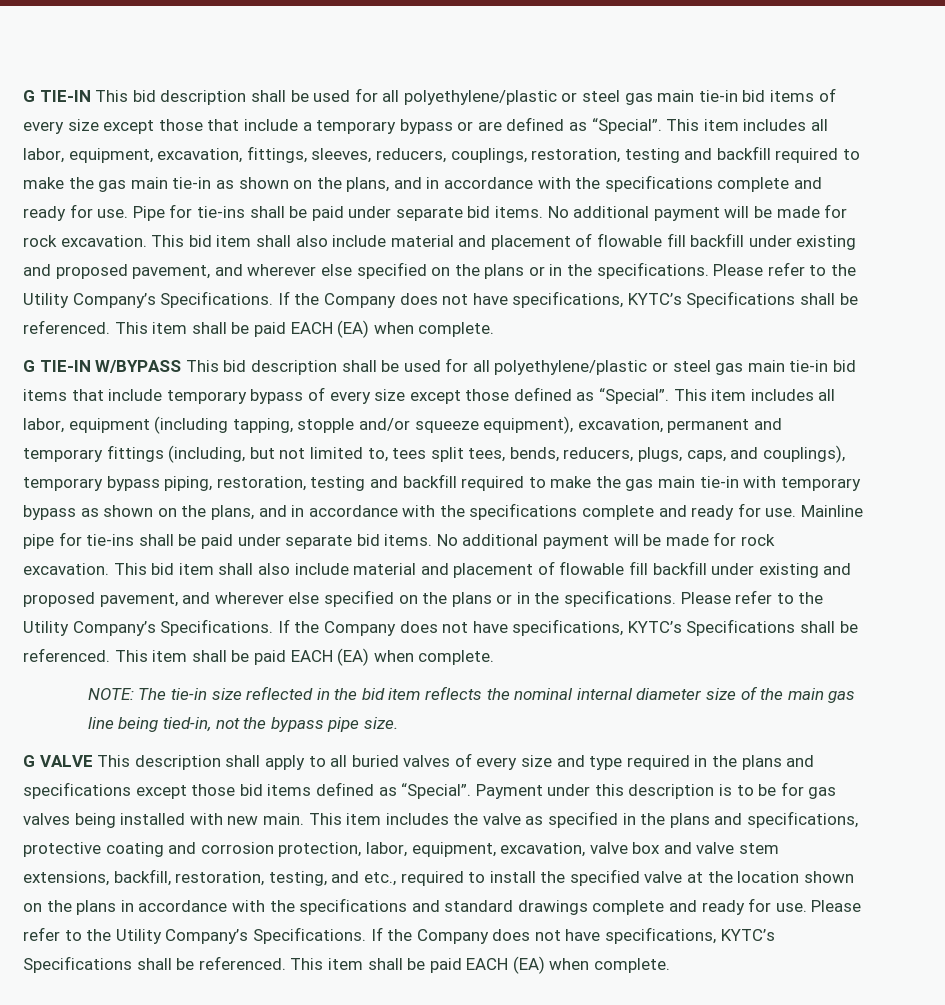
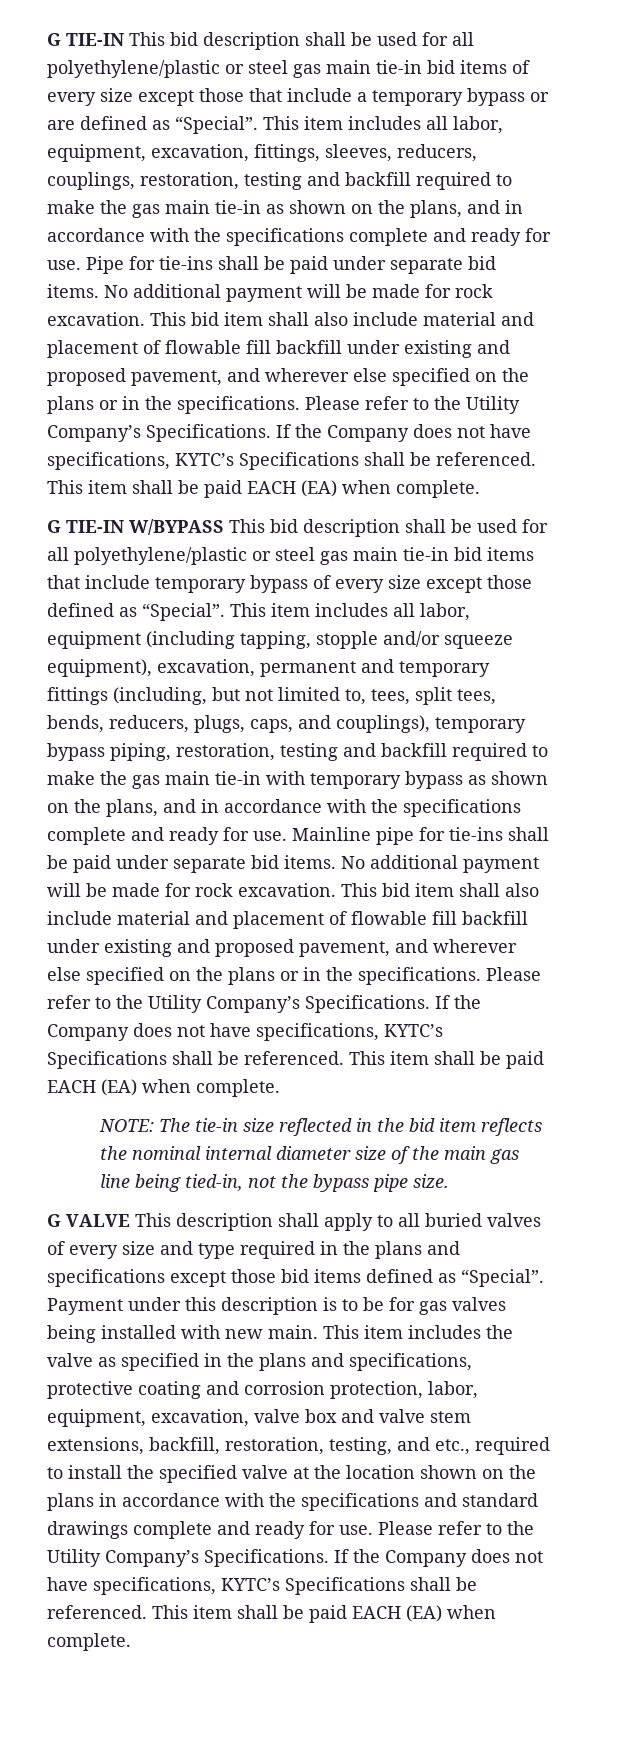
- This item includes all labor, equipment (including tapping, stopple and/or squeeze equipment), excavation, permanent and temporary fittings (including, but not limited to, tees split tees, bends, reducers, plugs, caps, and couplings), temporary bypass piping, restoration, testing and backfill required to make the gas main tie-in with temporary bypass as shown on the plans, and in accordance with the specifications complete and ready for use.
+ This item includes all labor, equipment (including tapping, stopple and/or squeeze equipment), excavation, permanent and temporary fittings (including, but not limited to, tees, split tees, bends, reducers, plugs, caps, and couplings), temporary bypass piping, restoration, testing and backfill required to make the gas main tie-in with temporary bypass as shown on the plans, and in accordance with the specifications complete and ready for use.

